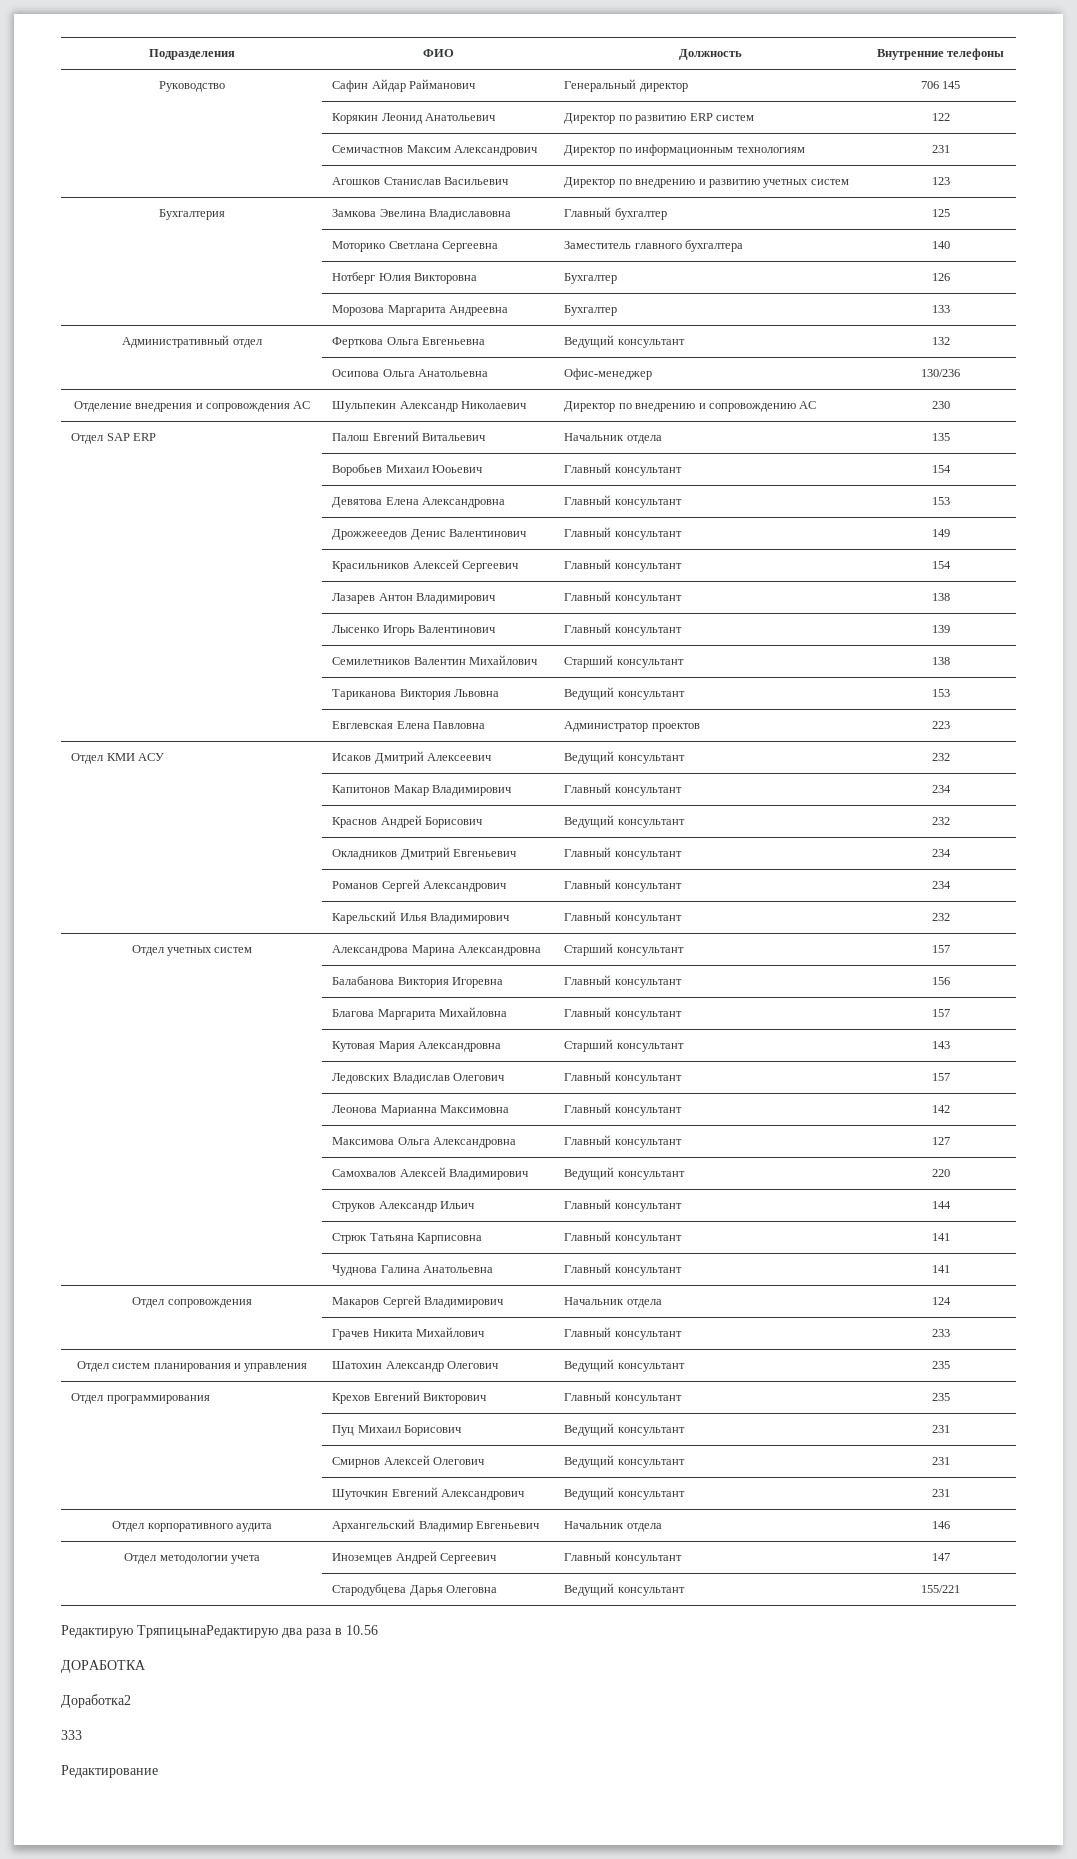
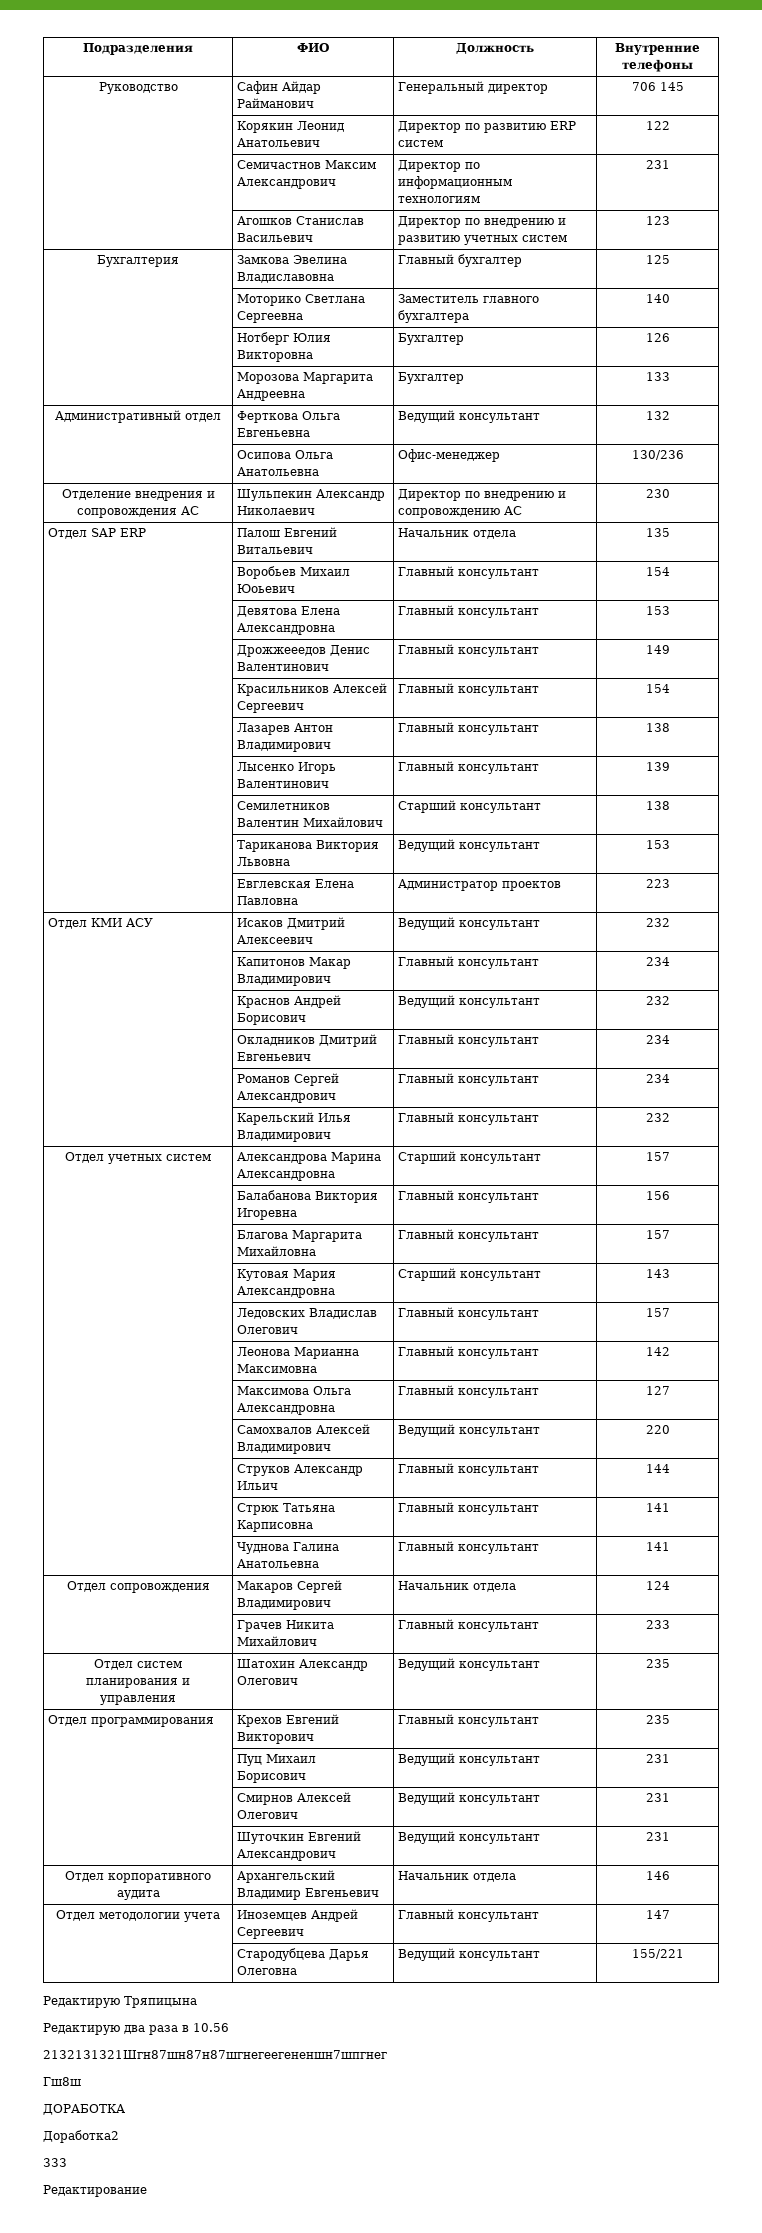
- Редактирую ТряпицынаРедактирую два раза в 10.56
+ Редактирую Тряпицына
+ Редактирую два раза в 10.56
+ 2132131321Шгн87шн87н87шгнегеегененшн7шпгнег
+ Гш8ш

